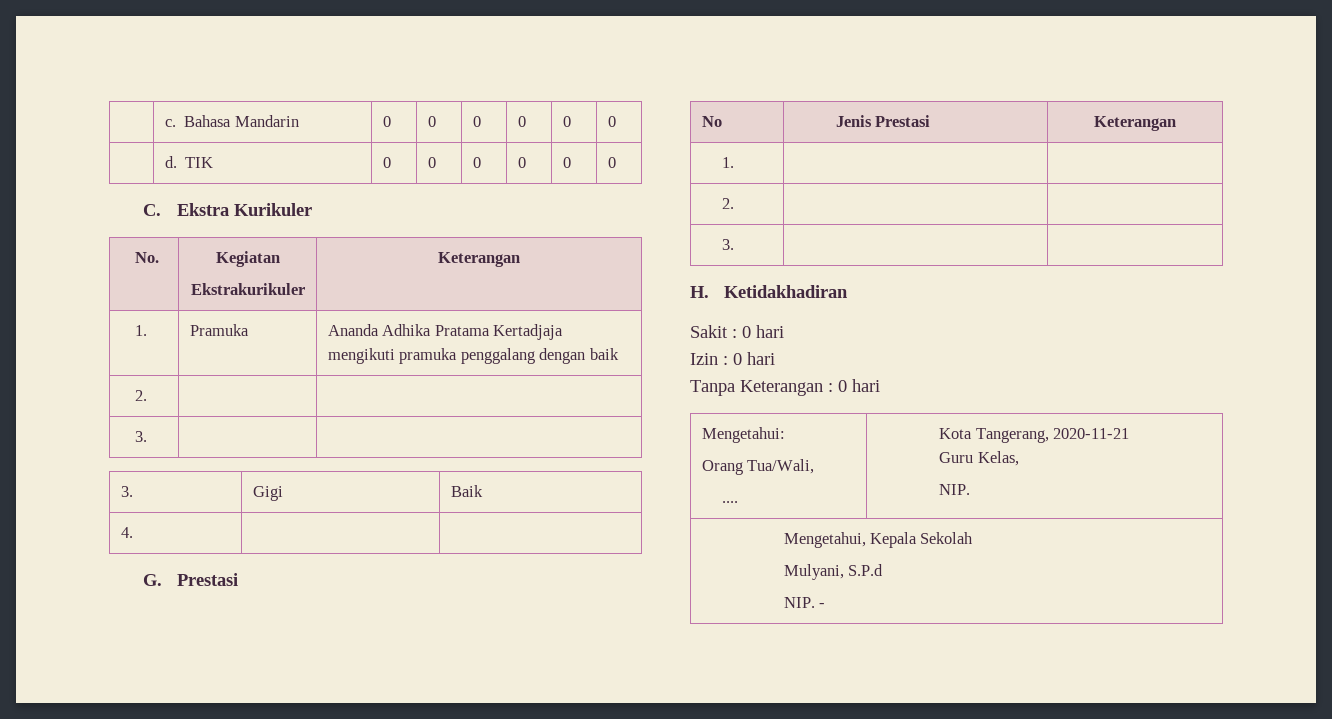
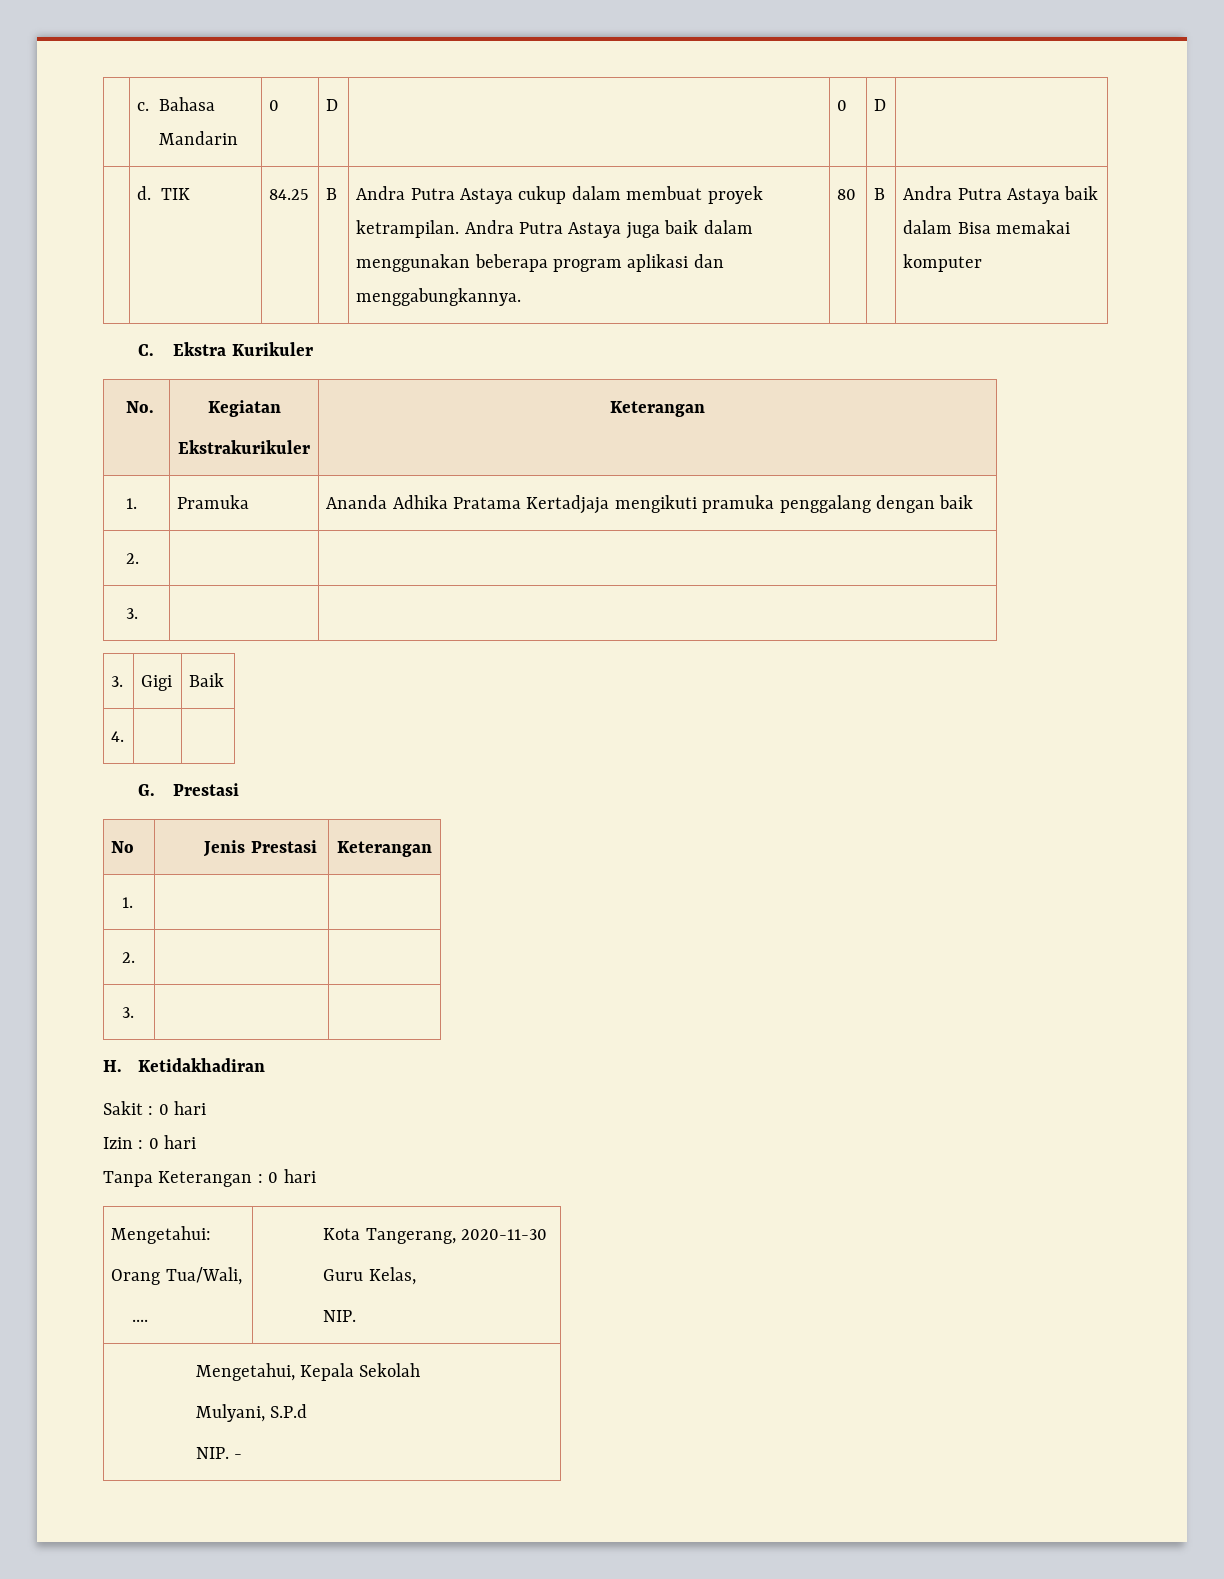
- | c. Bahasa Mandarin | 0 | 0 | 0 | 0 | 0 | 0
+ | c. Bahasa Mandarin | 0 | D | | 0 | D |
- | d. TIK | 0 | 0 | 0 | 0 | 0 | 0
+ | d. TIK | 84.25 | B | Andra Putra Astaya cukup dalam membuat proyek ketrampilan. Andra Putra Astaya juga baik dalam menggunakan beberapa program aplikasi dan menggabungkannya. | 80 | B | Andra Putra Astaya baik dalam Bisa memakai komputer
  Mengetahui:
  Orang Tua/Wali,
- .... | Kota Tangerang, 2020-11-21
+ .... | Kota Tangerang, 2020-11-30

